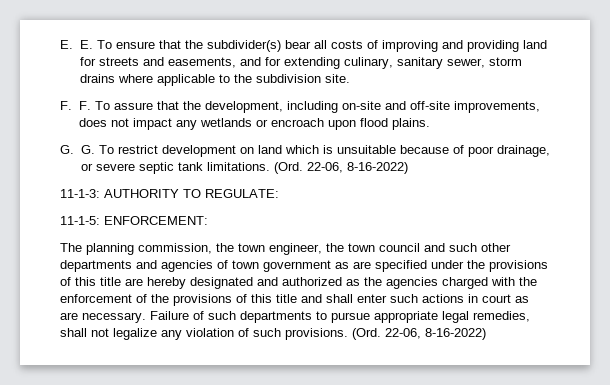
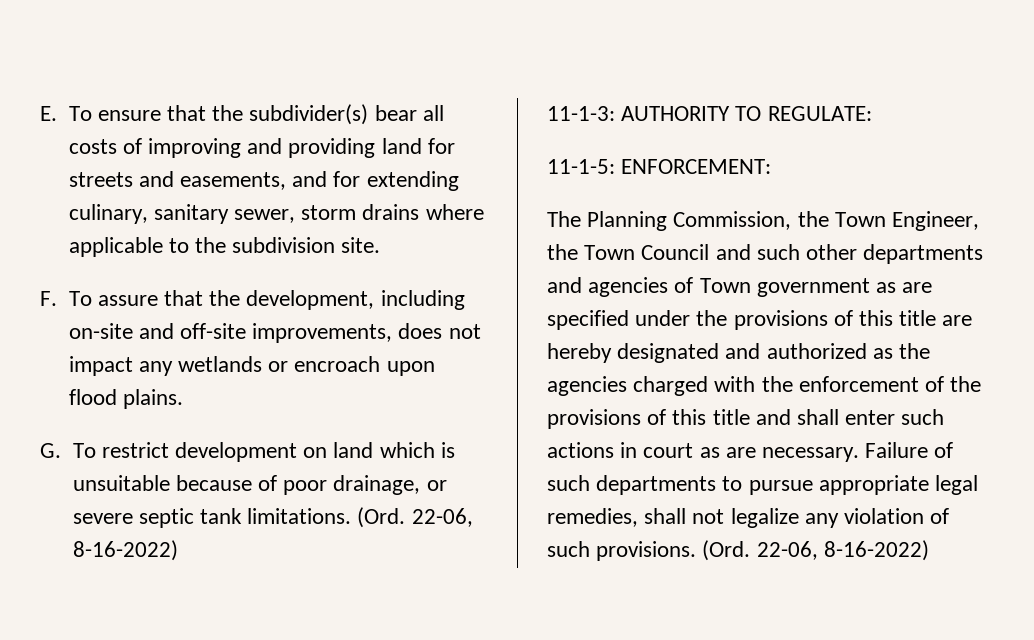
- E. E. To ensure that the subdivider(s) bear all costs of improving and providing land for streets and easements, and for extending culinary, sanitary sewer, storm drains where applicable to the subdivision site.
+ E. To ensure that the subdivider(s) bear all costs of improving and providing land for streets and easements, and for extending culinary, sanitary sewer, storm drains where applicable to the subdivision site.
- F. F. To assure that the development, including on-site and off-site improvements, does not impact any wetlands or encroach upon flood plains.
+ F. To assure that the development, including on-site and off-site improvements, does not impact any wetlands or encroach upon flood plains.
- G. G. To restrict development on land which is unsuitable because of poor drainage, or severe septic tank limitations.
+ G. To restrict development on land which is unsuitable because of poor drainage, or severe septic tank limitations.
- The planning commission, the town engineer, the town council and such other departments and agencies of town government as are specified under the provisions of this title are hereby designated and authorized as the agencies charged with the enforcement of the provisions of this title and shall enter such actions in court as are necessary.
+ The Planning Commission, the Town Engineer, the Town Council and such other departments and agencies of Town government as are specified under the provisions of this title are hereby designated and authorized as the agencies charged with the enforcement of the provisions of this title and shall enter such actions in court as are necessary.

